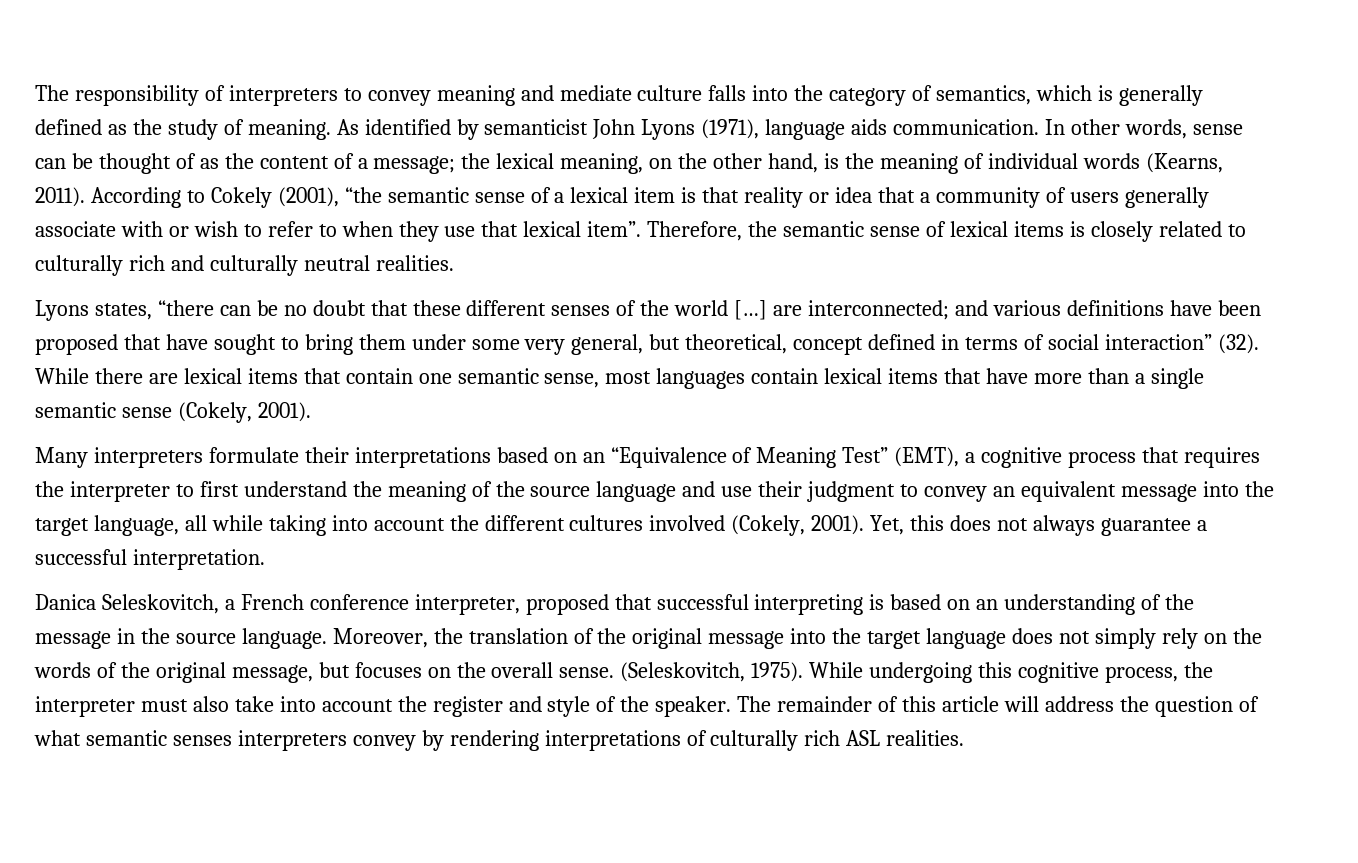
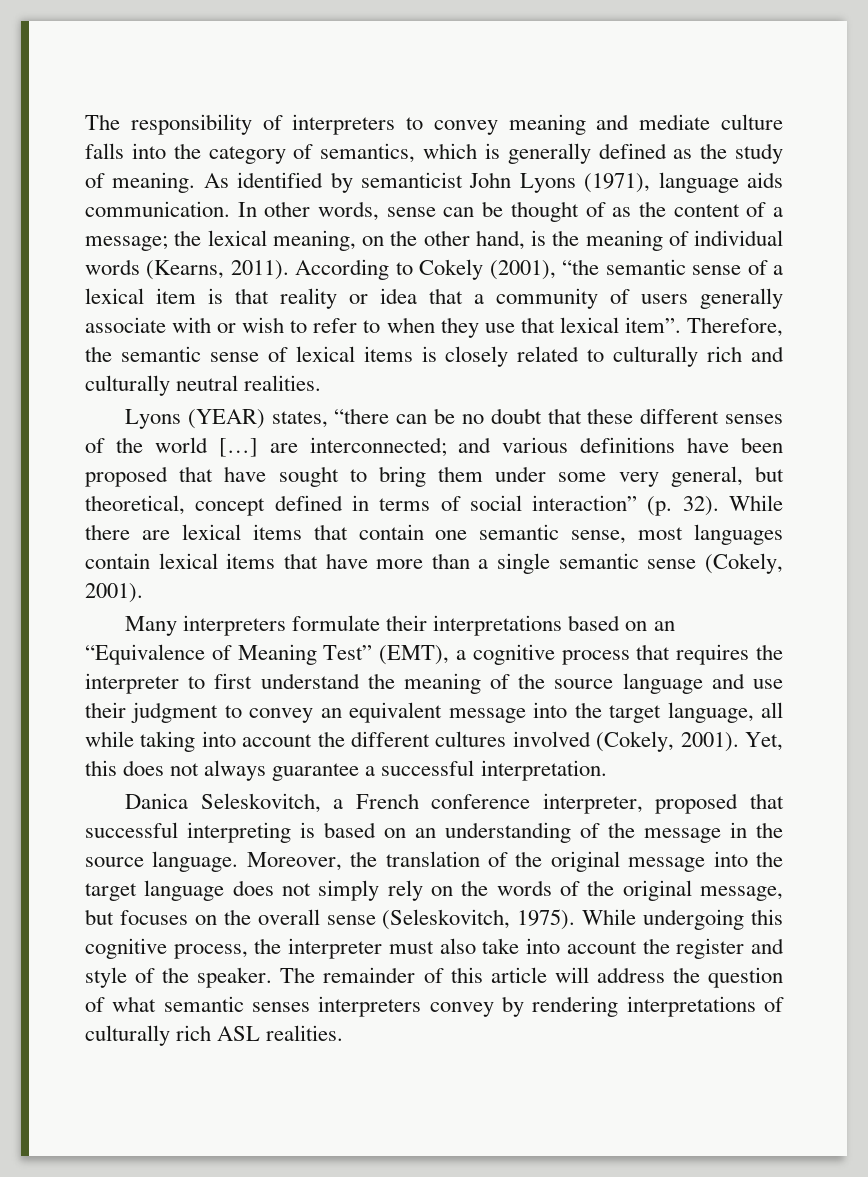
- Lyons states, “there can be no doubt that these different senses of the world […] are interconnected; and various definitions have been proposed that have sought to bring them under some very general, but theoretical, concept defined in terms of social interaction” (32).
+ Lyons (YEAR) states, “there can be no doubt that these different senses of the world […] are interconnected; and various definitions have been proposed that have sought to bring them under some very general, but theoretical, concept defined in terms of social interaction” (p. 32).
- Moreover, the translation of the original message into the target language does not simply rely on the words of the original message, but focuses on the overall sense. (Seleskovitch, 1975).
+ Moreover, the translation of the original message into the target language does not simply rely on the words of the original message, but focuses on the overall sense (Seleskovitch, 1975).

